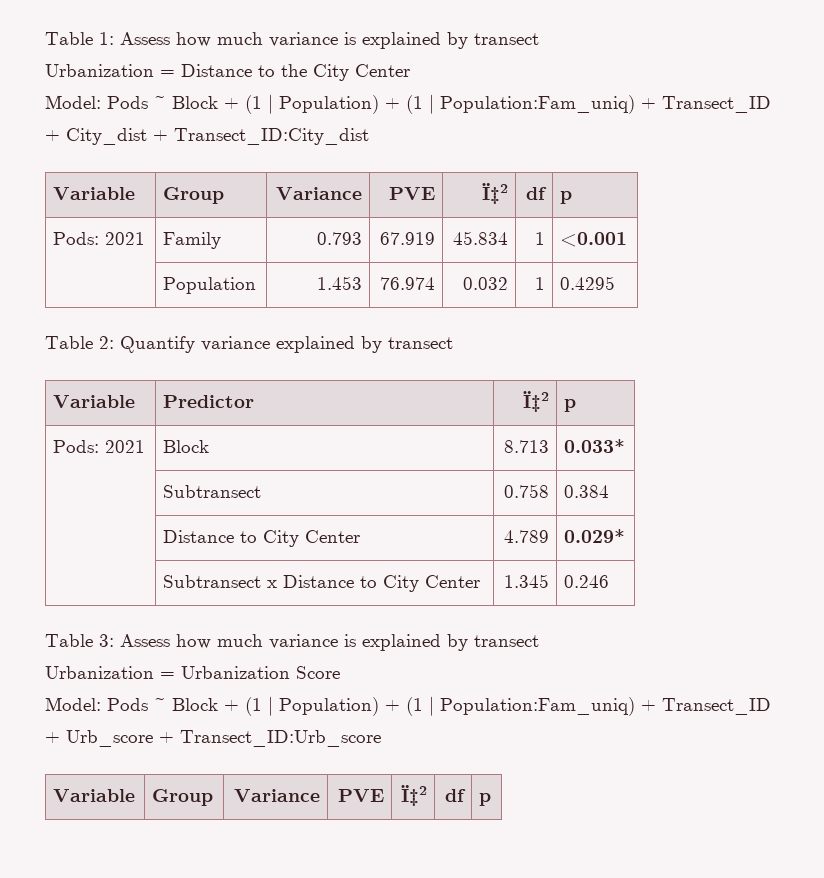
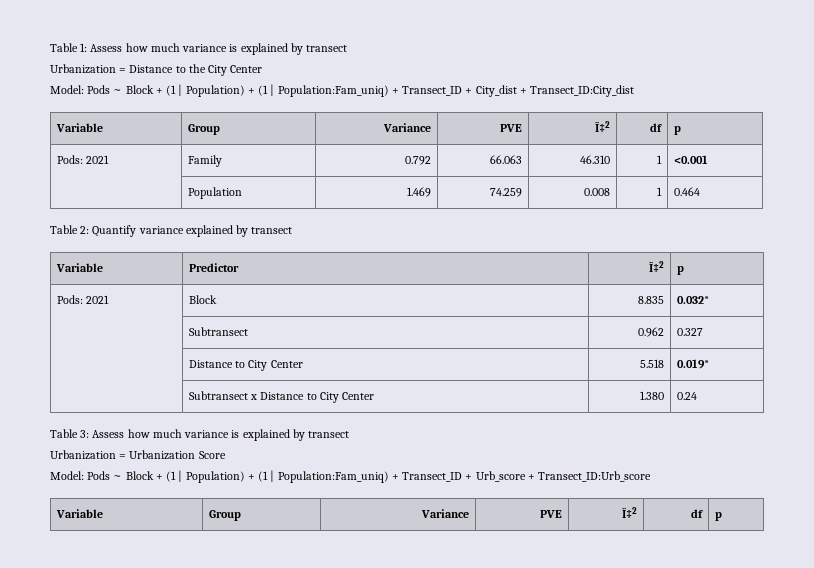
- Pods: 2021 | Family | 0.793 | 67.919 | 45.834 | 1 | <0.001
+ Pods: 2021 | Family | 0.792 | 66.063 | 46.310 | 1 | <0.001
- | Population | 1.453 | 76.974 | 0.032 | 1 | 0.4295
+ | Population | 1.469 | 74.259 | 0.008 | 1 | 0.464
- Pods: 2021 | Block | 8.713 | 0.033*
+ Pods: 2021 | Block | 8.835 | 0.032*
- | Subtransect | 0.758 | 0.384
- | Distance to City Center | 4.789 | 0.029*
+ | Subtransect | 0.962 | 0.327
+ | Distance to City Center | 5.518 | 0.019*
- | Subtransect x Distance to City Center | 1.345 | 0.246
+ | Subtransect x Distance to City Center | 1.380 | 0.24

